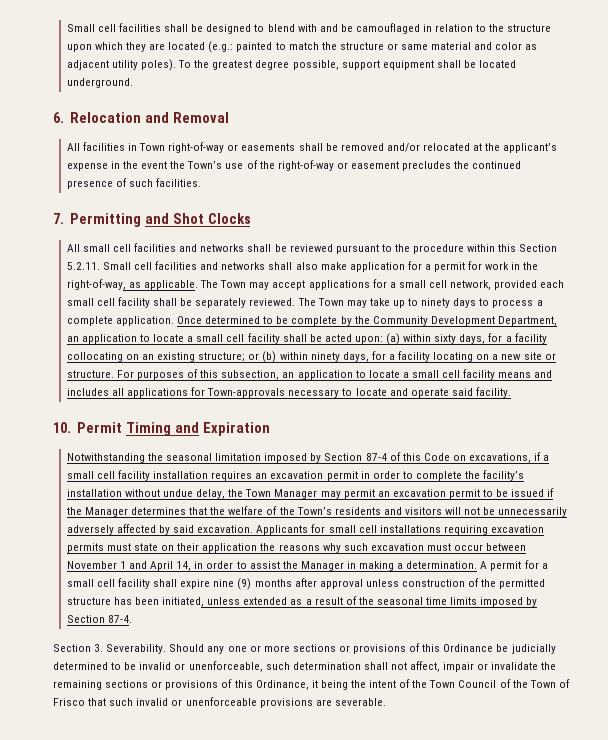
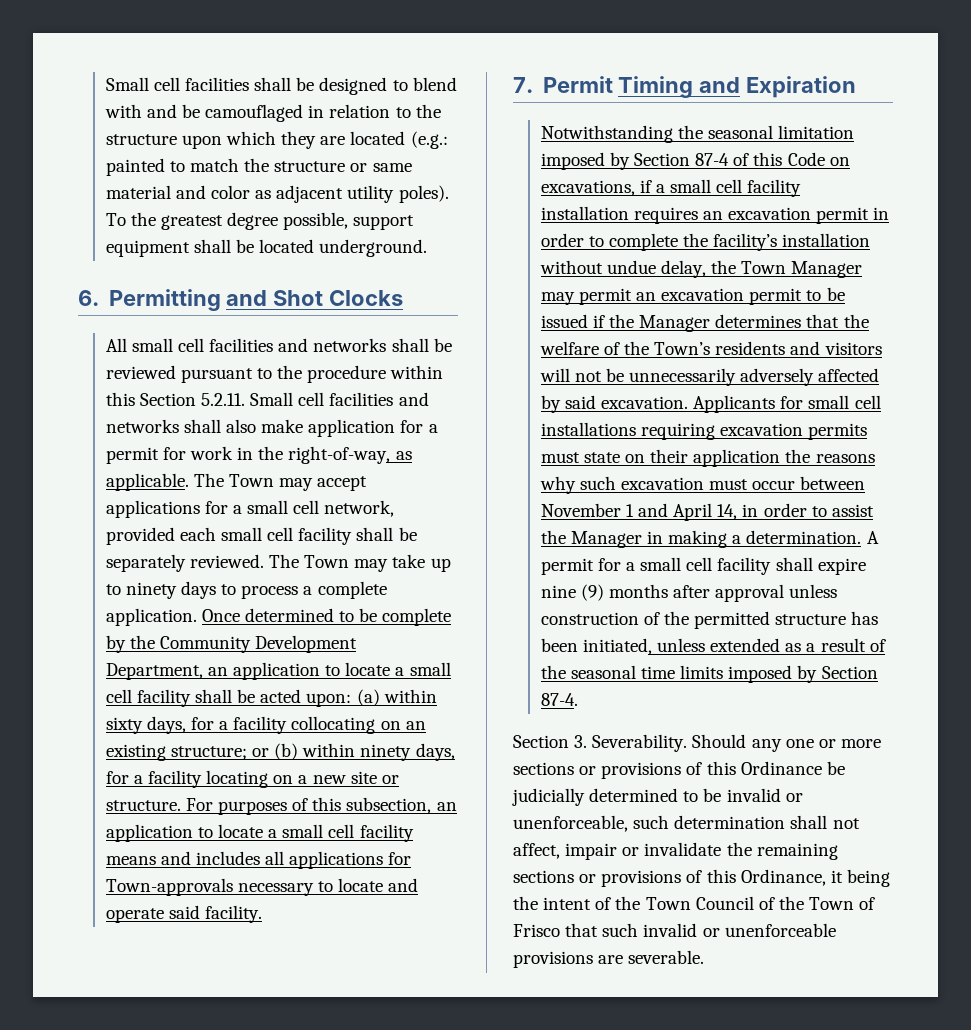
- 6. Relocation and Removal
- All facilities in Town right-of-way or easements shall be removed and/or relocated at the applicant’s expense in the event the Town’s use of the right-of-way or easement precludes the continued presence of such facilities.
- 7. Permitting and Shot Clocks
+ 6. Permitting and Shot Clocks
- 10. Permit Timing and Expiration
+ 7. Permit Timing and Expiration

